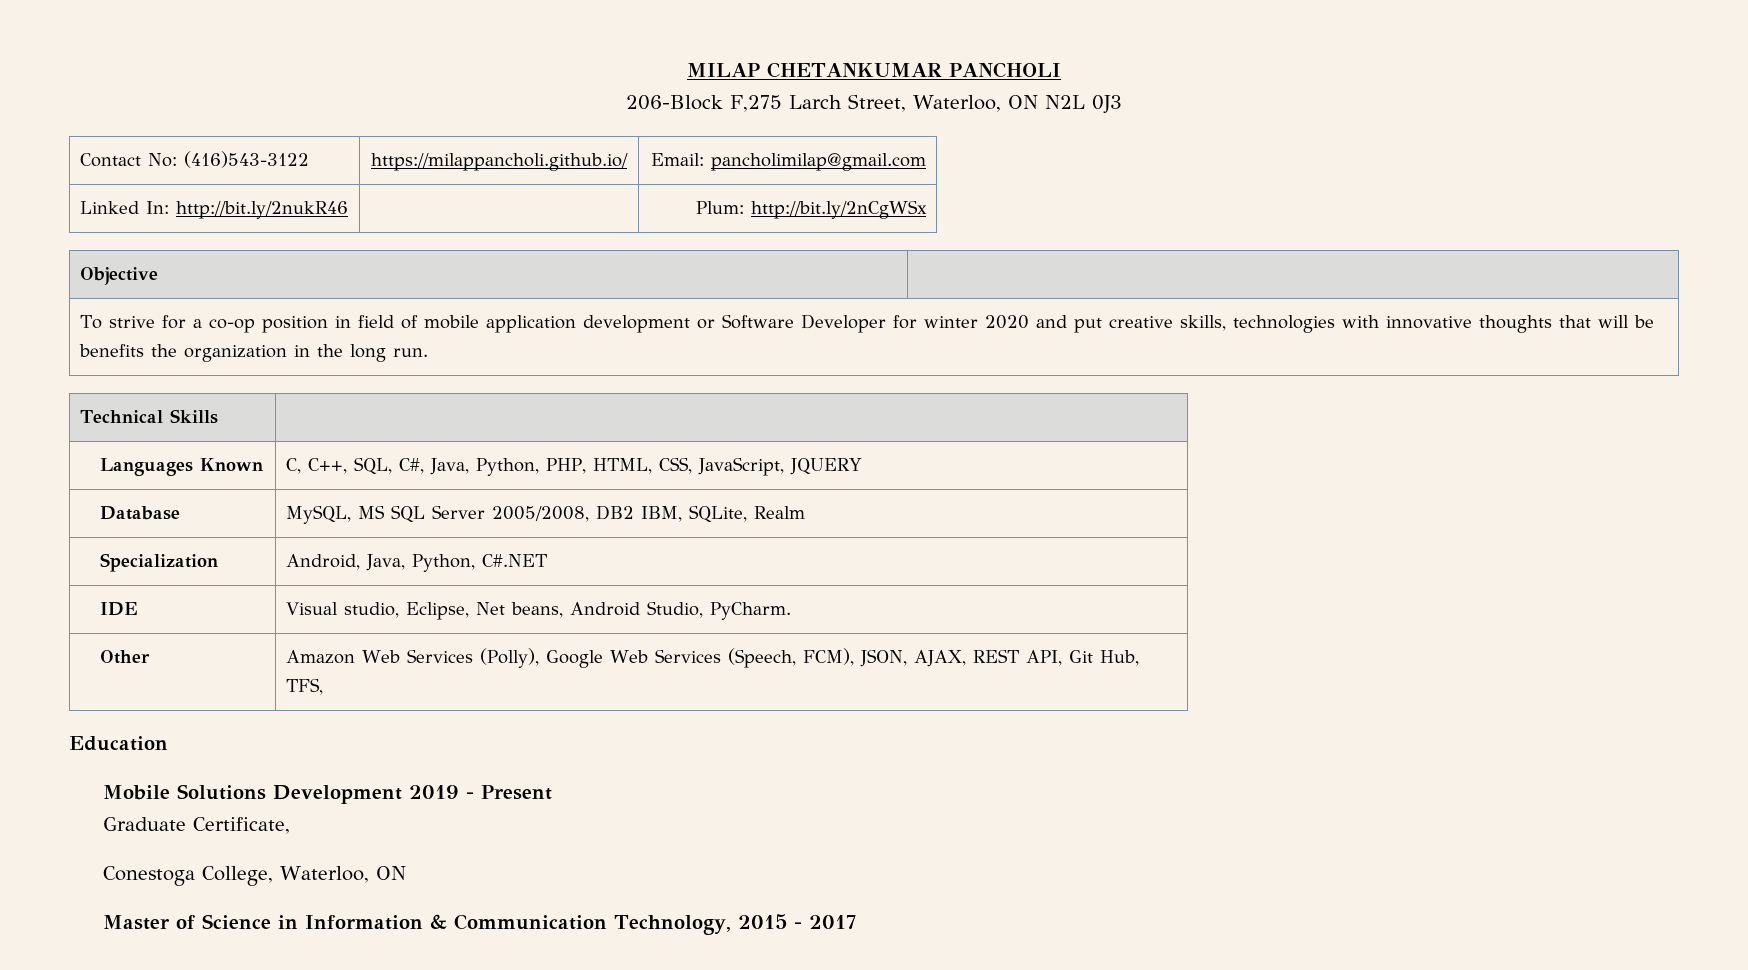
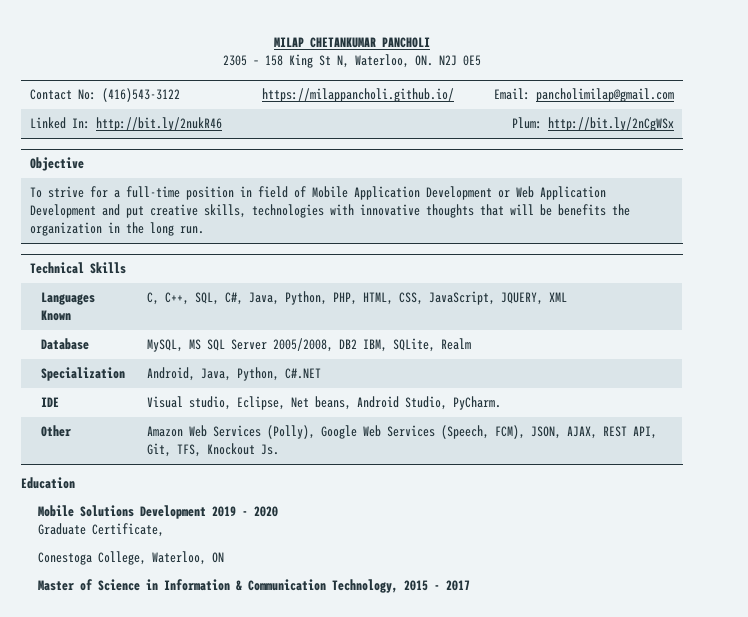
- 206-Block F,275 Larch Street, Waterloo, ON N2L 0J3
+ 2305 – 158 King St N, Waterloo, ON. N2J 0E5
- To strive for a co-op position in field of mobile application development or Software Developer for winter 2020 and put creative skills, technologies with innovative thoughts that will be benefits the organization in the long run.
+ To strive for a full-time position in field of Mobile Application Development or Web Application Development and put creative skills, technologies with innovative thoughts that will be benefits the organization in the long run.
- Languages Known | C, C++, SQL, C#, Java, Python, PHP, HTML, CSS, JavaScript, JQUERY
+ Languages Known | C, C++, SQL, C#, Java, Python, PHP, HTML, CSS, JavaScript, JQUERY, XML
- Other | Amazon Web Services (Polly), Google Web Services (Speech, FCM), JSON, AJAX, REST API, Git Hub, TFS,
+ Other | Amazon Web Services (Polly), Google Web Services (Speech, FCM), JSON, AJAX, REST API, Git, TFS, Knockout Js.
- Mobile Solutions Development 2019 - Present
+ Mobile Solutions Development 2019 - 2020

